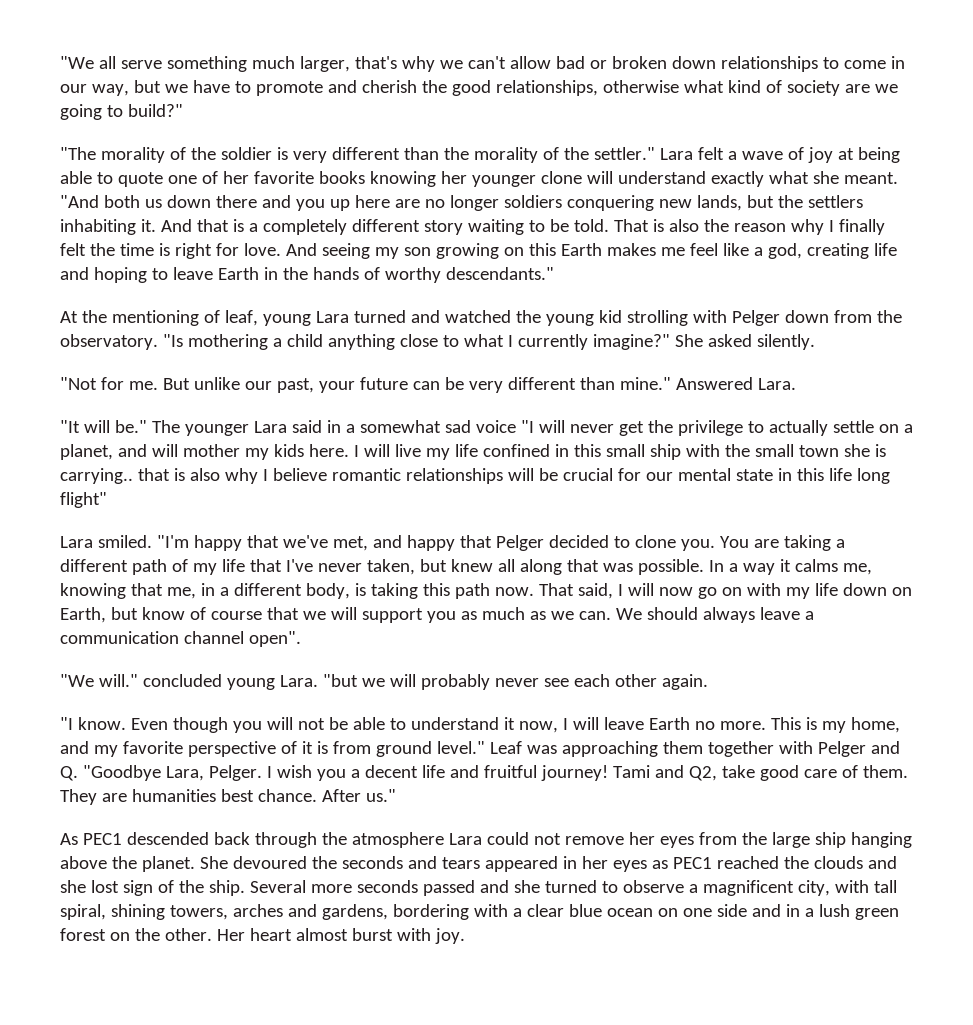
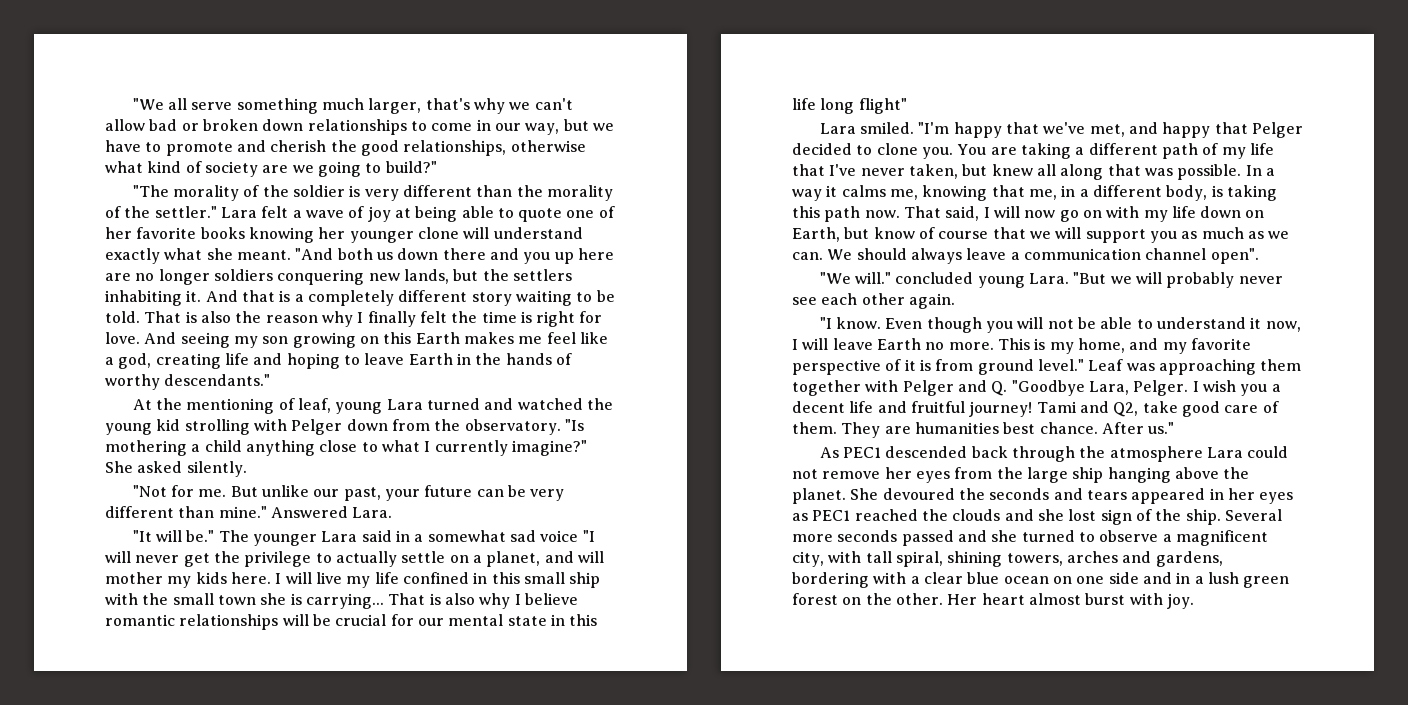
- I will live my life confined in this small ship with the small town she is carrying.. that is also why I believe romantic relationships will be crucial for our mental state in this life long flight"
+ I will live my life confined in this small ship with the small town she is carrying... That is also why I believe romantic relationships will be crucial for our mental state in this life long flight"
- "but we will probably never see each other again.
+ "But we will probably never see each other again.

